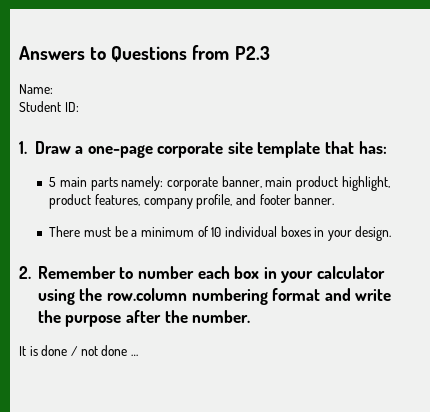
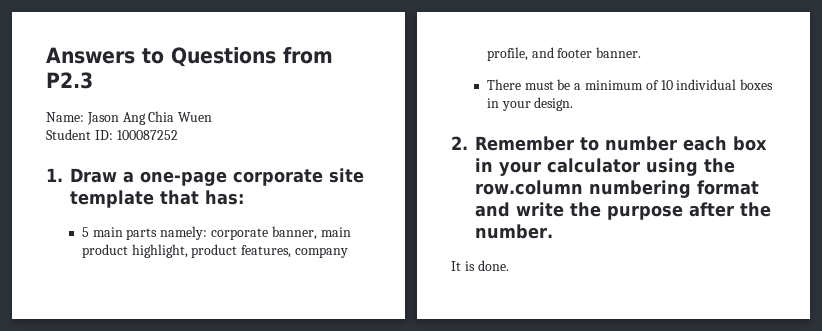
- Name:
+ Name: Jason Ang Chia Wuen
- Student ID:
+ Student ID: 100087252
- It is done / not done …
+ It is done.

